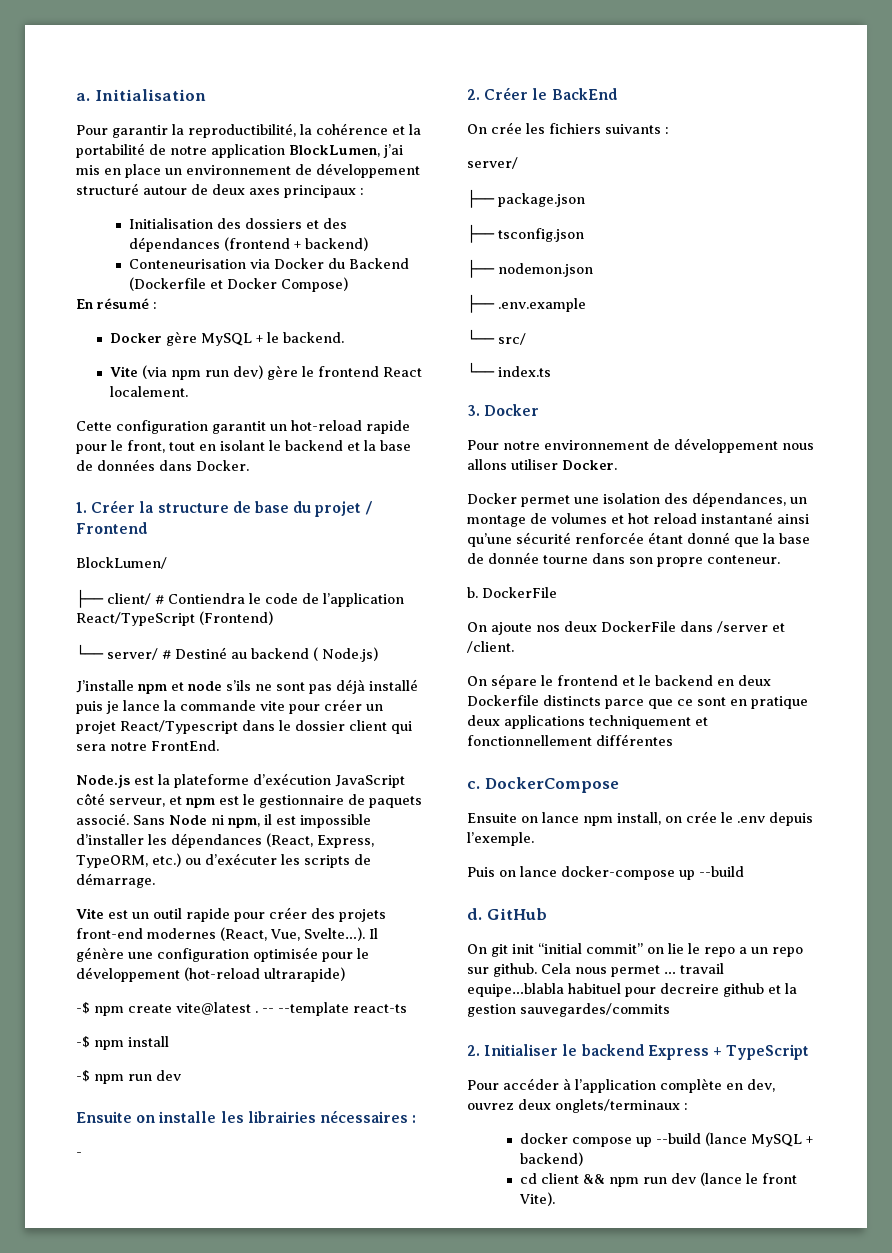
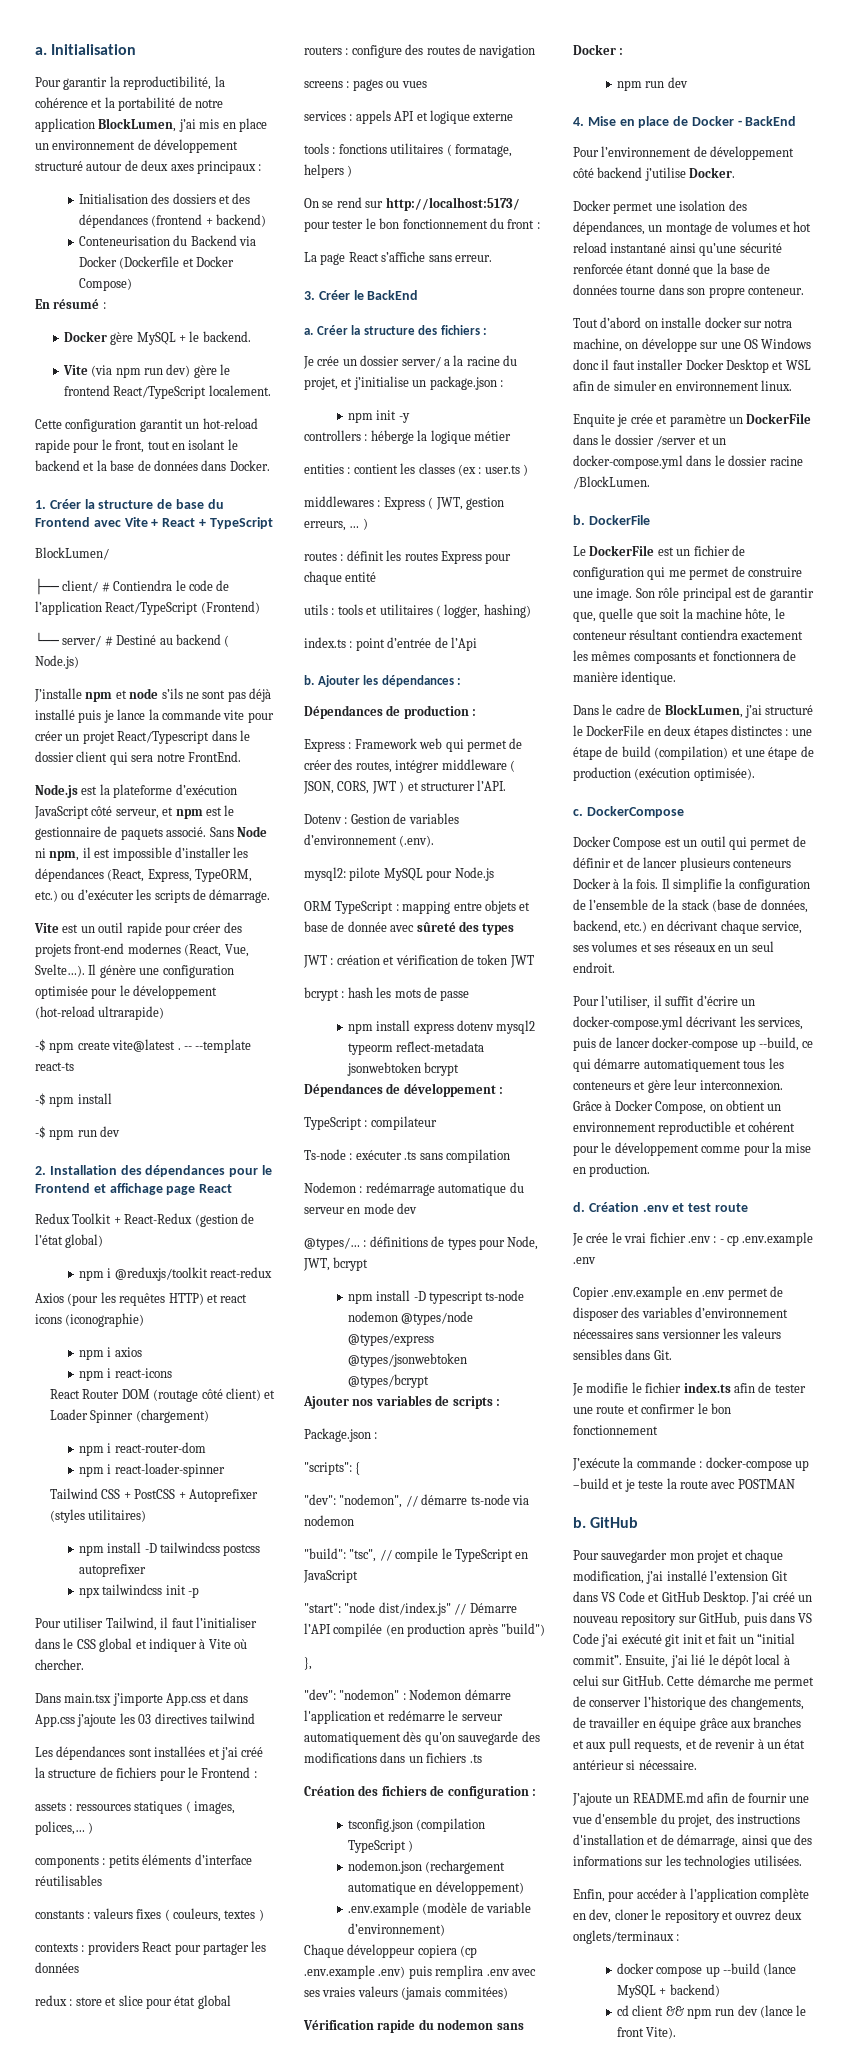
- Conteneurisation via Docker du Backend (Dockerfile et Docker Compose)
+ Conteneurisation du Backend via Docker (Dockerfile et Docker Compose)
- Vite (via npm run dev) gère le frontend React localement.
+ Vite (via npm run dev) gère le frontend React/TypeScript localement.
- 1. Créer la structure de base du projet / Frontend
+ 1. Créer la structure de base du Frontend avec Vite + React + TypeScript
- Ensuite on installe les librairies nécessaires :
- -
- 2. Créer le BackEnd
- On crée les fichiers suivants :
- server/
- ├── package.json
- ├── tsconfig.json
- ├── nodemon.json
- ├── .env.example
- └── src/
- └── index.ts
- 3. Docker
- Pour notre environnement de développement nous allons utiliser Docker.
+ 2. Installation des dépendances pour le Frontend et affichage page React
+ Redux Toolkit + React-Redux (gestion de l’état global)
+ npm i @reduxjs/toolkit react-redux
+ Axios (pour les requêtes HTTP) et react icons (iconographie)
+ npm i axios
+ npm i react-icons
+ React Router DOM (routage côté client) et Loader Spinner (chargement)
+ npm i react-router-dom
+ npm i react-loader-spinner
+ Tailwind CSS + PostCSS + Autoprefixer (styles utilitaires)
+ npm install -D tailwindcss postcss autoprefixer
+ npx tailwindcss init -p
+ Pour utiliser Tailwind, il faut l’initialiser dans le CSS global et indiquer à Vite où chercher.
+ Dans main.tsx j’importe App.css et dans App.css j’ajoute les 03 directives tailwind
+ Les dépendances sont installées et j’ai créé la structure de fichiers pour le Frontend :
+ assets : ressources statiques ( images, polices,… )
+ components : petits éléments d’interface réutilisables
+ constants : valeurs fixes ( couleurs, textes )
+ contexts : providers React pour partager les données
+ redux : store et slice pour état global
+ routers : configure des routes de navigation
+ screens : pages ou vues
+ services : appels API et logique externe
+ tools : fonctions utilitaires ( formatage, helpers )
+ On se rend sur http://localhost:5173/ pour tester le bon fonctionnement du front :
+ La page React s’affiche sans erreur.
+ 3. Créer le BackEnd
+ a. Créer la structure des fichiers :
+ Je crée un dossier server/ a la racine du projet, et j’initialise un package.json :
+ npm init -y
+ controllers : héberge la logique métier
+ entities : contient les classes (ex : user.ts )
+ middlewares : Express ( JWT, gestion erreurs, … )
+ routes : définit les routes Express pour chaque entité
+ utils : tools et utilitaires ( logger, hashing)
+ index.ts : point d’entrée de l’Api
+ b. Ajouter les dépendances :
+ Dépendances de production :
+ Express : Framework web qui permet de créer des routes, intégrer middleware ( JSON, CORS, JWT ) et structurer l’API.
+ Dotenv : Gestion de variables d’environnement (.env).
+ mysql2: pilote MySQL pour Node.js
+ ORM TypeScript : mapping entre objets et base de donnée avec sûreté des types
+ JWT : création et vérification de token JWT
+ bcrypt : hash les mots de passe
+ npm install express dotenv mysql2 typeorm reflect-metadata jsonwebtoken bcrypt
+ Dépendances de développement :
+ TypeScript : compilateur
+ Ts-node : exécuter .ts sans compilation
+ Nodemon : redémarrage automatique du serveur en mode dev
+ @types/… : définitions de types pour Node, JWT, bcrypt
+ npm install -D typescript ts-node nodemon @types/node @types/express @types/jsonwebtoken @types/bcrypt
+ Ajouter nos variables de scripts :
+ Package.json :
+ "scripts": {
+ "dev": "nodemon", // démarre ts-node via nodemon
+ "build": "tsc", // compile le TypeScript en JavaScript
+ "start": "node dist/index.js" // Démarre l’API compilée (en production après "build")
+ },
+ "dev": "nodemon" : Nodemon démarre l'application et redémarre le serveur automatiquement dès qu'on sauvegarde des modifications dans un fichiers .ts
+ Création des fichiers de configuration :
+ tsconfig.json (compilation TypeScript )
+ nodemon.json (rechargement automatique en développement)
+ .env.example (modèle de variable d’environnement)
+ Chaque développeur copiera (cp .env.example .env) puis remplira .env avec ses vraies valeurs (jamais commitées)
+ Vérification rapide du nodemon sans Docker :
+ npm run dev
+ 4. Mise en place de Docker - BackEnd
+ Pour l’environnement de développement côté backend j’utilise Docker.
- Docker permet une isolation des dépendances, un montage de volumes et hot reload instantané ainsi qu’une sécurité renforcée étant donné que la base de donnée tourne dans son propre conteneur.
+ Docker permet une isolation des dépendances, un montage de volumes et hot reload instantané ainsi qu’une sécurité renforcée étant donné que la base de données tourne dans son propre conteneur.
+ Tout d’abord on installe docker sur notra machine, on développe sur une OS Windows donc il faut installer Docker Desktop et WSL afin de simuler en environnement linux.
+ Enquite je crée et paramètre un DockerFile dans le dossier /server et un docker-compose.yml dans le dossier racine /BlockLumen.
  b. DockerFile
- On ajoute nos deux DockerFile dans /server et /client.
- On sépare le frontend et le backend en deux Dockerfile distincts parce que ce sont en pratique deux applications techniquement et fonctionnellement différentes
+ Le DockerFile est un fichier de configuration qui me permet de construire une image. Son rôle principal est de garantir que, quelle que soit la machine hôte, le conteneur résultant contiendra exactement les mêmes composants et fonctionnera de manière identique.
+ Dans le cadre de BlockLumen, j’ai structuré le DockerFile en deux étapes distinctes : une étape de build (compilation) et une étape de production (exécution optimisée).
  c. DockerCompose
- Ensuite on lance npm install, on crée le .env depuis l’exemple.
- Puis on lance docker-compose up --build
- d. GitHub
- On git init “initial commit” on lie le repo a un repo sur github. Cela nous permet … travail equipe…blabla habituel pour decreire github et la gestion sauvegardes/commits
- 2. Initialiser le backend Express + TypeScript
- Pour accéder à l’application complète en dev, ouvrez deux onglets/terminaux :
+ Docker Compose est un outil qui permet de définir et de lancer plusieurs conteneurs Docker à la fois. Il simplifie la configuration de l’ensemble de la stack (base de données, backend, etc.) en décrivant chaque service, ses volumes et ses réseaux en un seul endroit.
+ Pour l’utiliser, il suffit d’écrire un docker-compose.yml décrivant les services, puis de lancer docker-compose up --build, ce qui démarre automatiquement tous les conteneurs et gère leur interconnexion. Grâce à Docker Compose, on obtient un environnement reproductible et cohérent pour le développement comme pour la mise en production.
+ d. Création .env et test route
+ Je crée le vrai fichier .env : - cp .env.example .env
+ Copier .env.example en .env permet de disposer des variables d’environnement nécessaires sans versionner les valeurs sensibles dans Git.
+ Je modifie le fichier index.ts afin de tester une route et confirmer le bon fonctionnement
+ J’exécute la commande : docker-compose up –build et je teste la route avec POSTMAN
+ b. GitHub
+ Pour sauvegarder mon projet et chaque modification, j’ai installé l’extension Git dans VS Code et GitHub Desktop. J’ai créé un nouveau repository sur GitHub, puis dans VS Code j’ai exécuté git init et fait un “initial commit”. Ensuite, j’ai lié le dépôt local à celui sur GitHub. Cette démarche me permet de conserver l’historique des changements, de travailler en équipe grâce aux branches et aux pull requests, et de revenir à un état antérieur si nécessaire.
+ J’ajoute un README.md afin de fournir une vue d'ensemble du projet, des instructions d'installation et de démarrage, ainsi que des informations sur les technologies utilisées.
+ Enfin, pour accéder à l’application complète en dev, cloner le repository et ouvrez deux onglets/terminaux :

